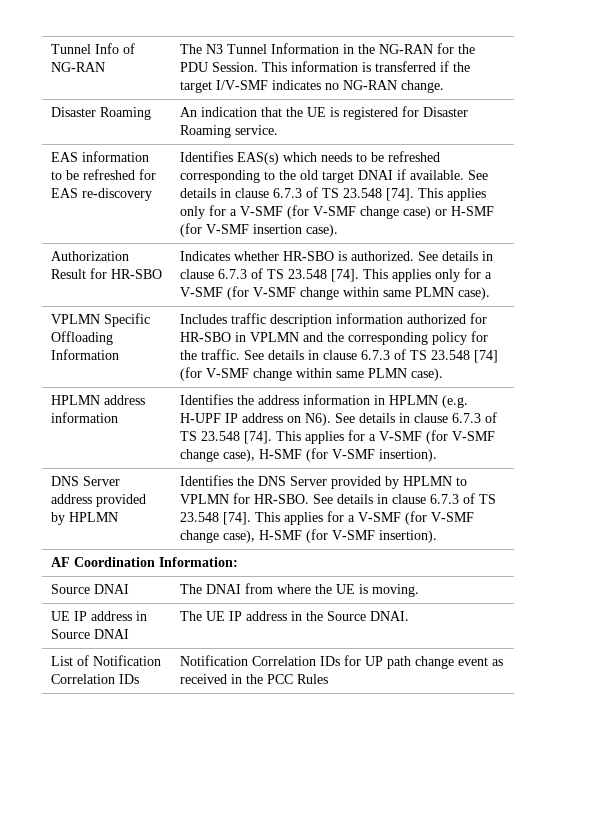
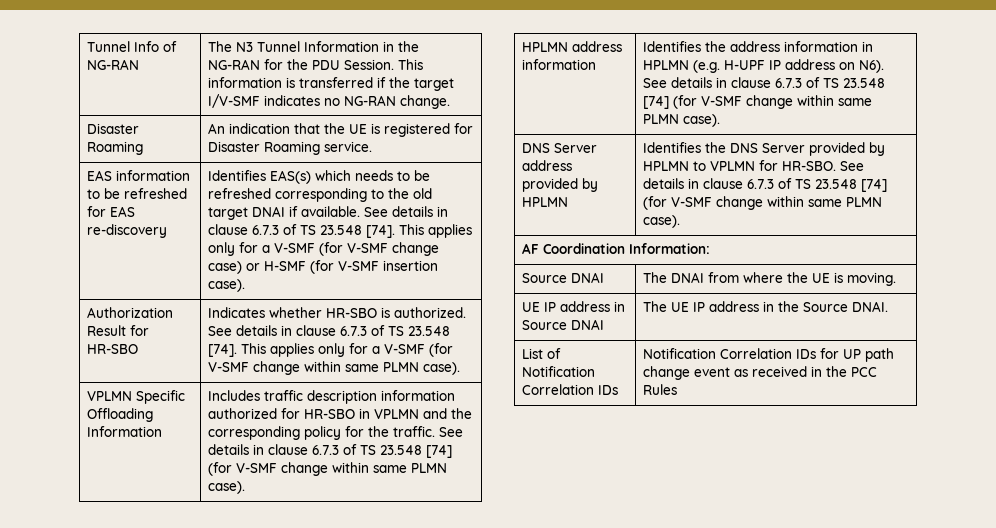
- HPLMN address information | Identifies the address information in HPLMN (e.g. H-UPF IP address on N6). See details in clause 6.7.3 of TS 23.548 [74]. This applies for a V-SMF (for V-SMF change case), H-SMF (for V-SMF insertion).
+ HPLMN address information | Identifies the address information in HPLMN (e.g. H-UPF IP address on N6). See details in clause 6.7.3 of TS 23.548 [74] (for V-SMF change within same PLMN case).
- DNS Server address provided by HPLMN | Identifies the DNS Server provided by HPLMN to VPLMN for HR-SBO. See details in clause 6.7.3 of TS 23.548 [74]. This applies for a V-SMF (for V-SMF change case), H-SMF (for V-SMF insertion).
+ DNS Server address provided by HPLMN | Identifies the DNS Server provided by HPLMN to VPLMN for HR-SBO. See details in clause 6.7.3 of TS 23.548 [74] (for V-SMF change within same PLMN case).

